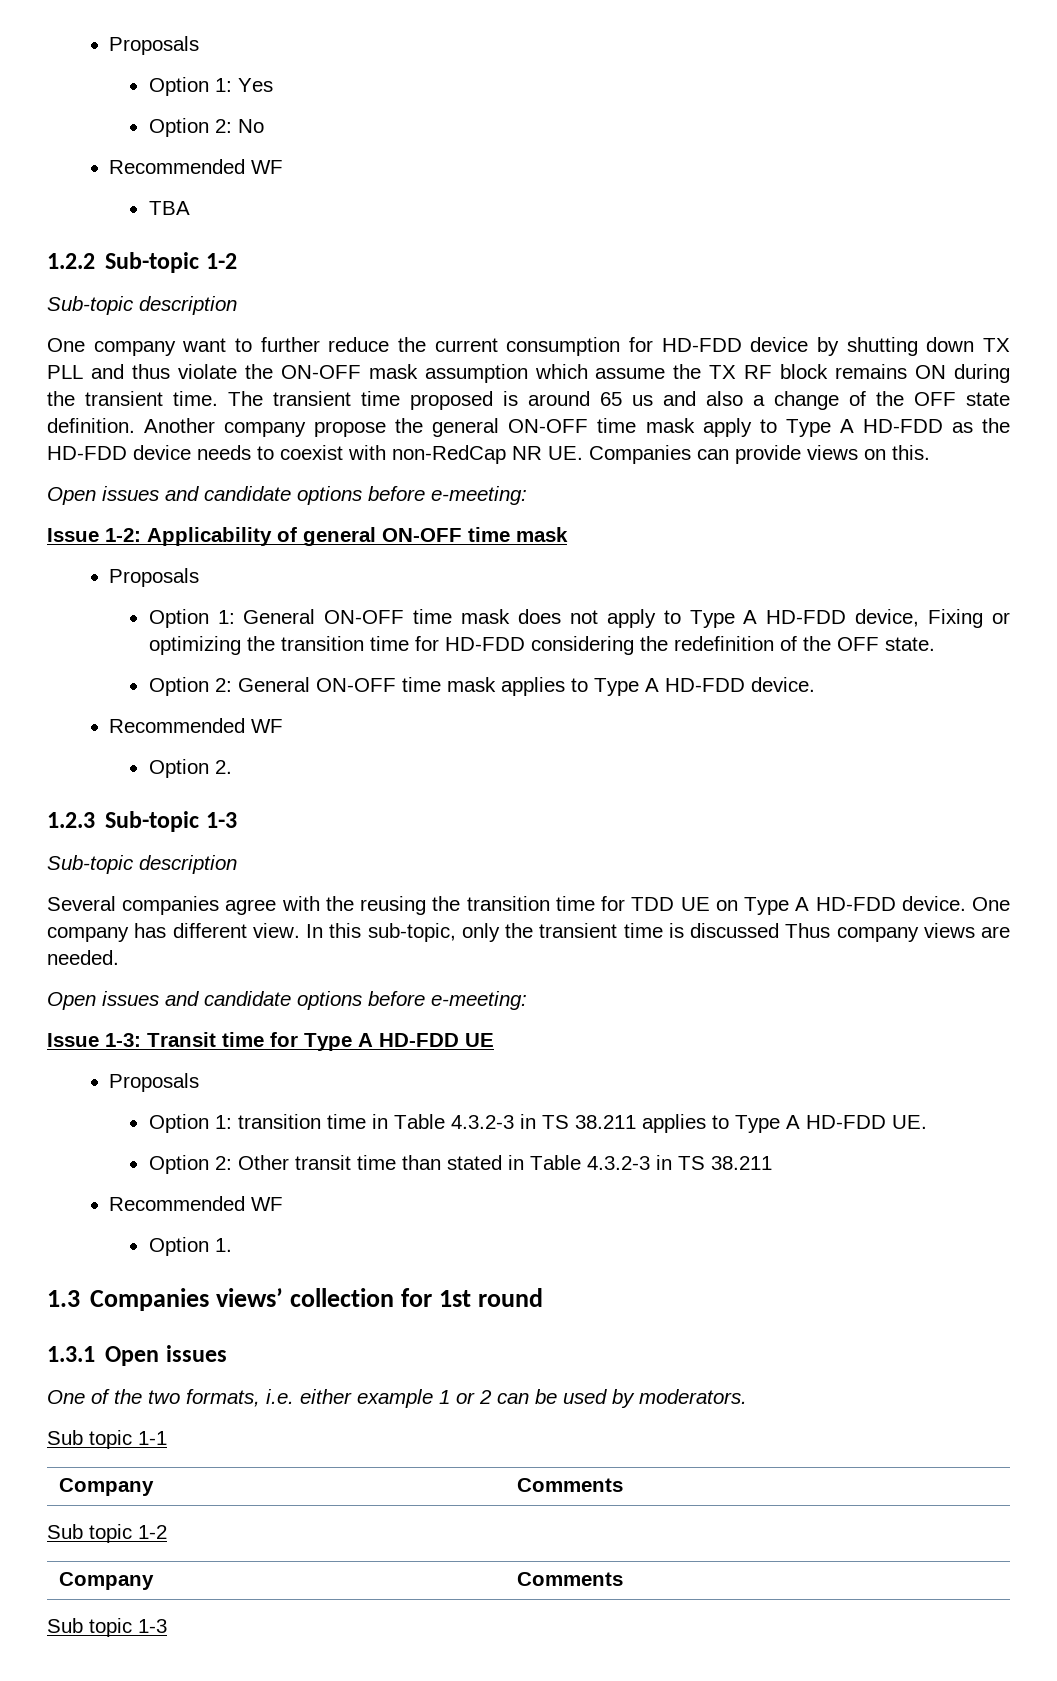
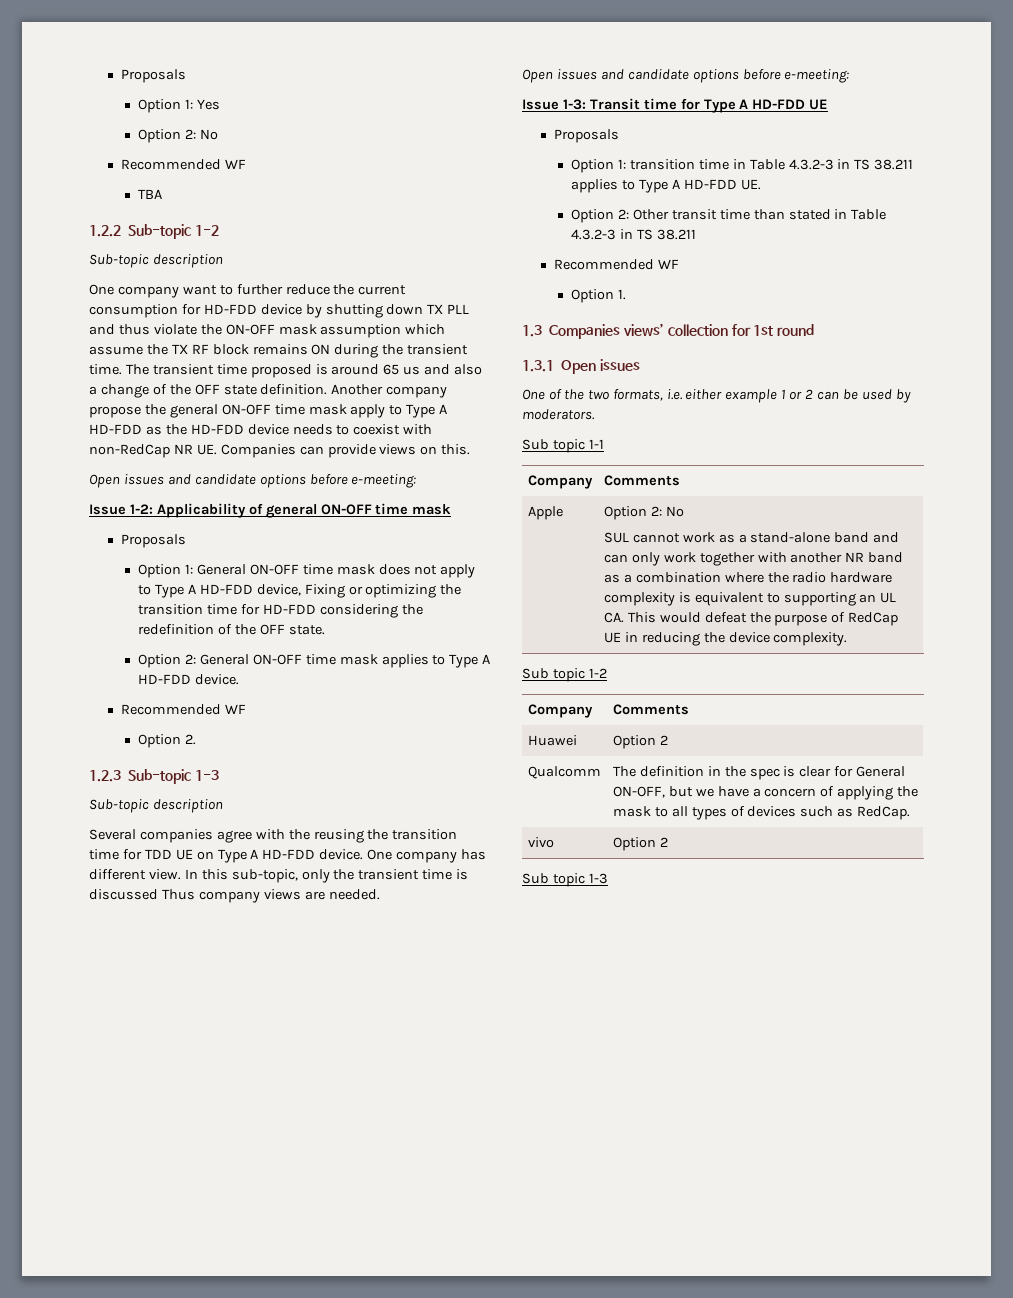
+ Apple | Option 2: No
+ SUL cannot work as a stand-alone band and can only work together with another NR band as a combination where the radio hardware complexity is equivalent to supporting an UL CA. This would defeat the purpose of RedCap UE in reducing the device complexity.
+ Huawei | Option 2
+ Qualcomm | The definition in the spec is clear for General ON-OFF, but we have a concern of applying the mask to all types of devices such as RedCap.
+ vivo | Option 2

